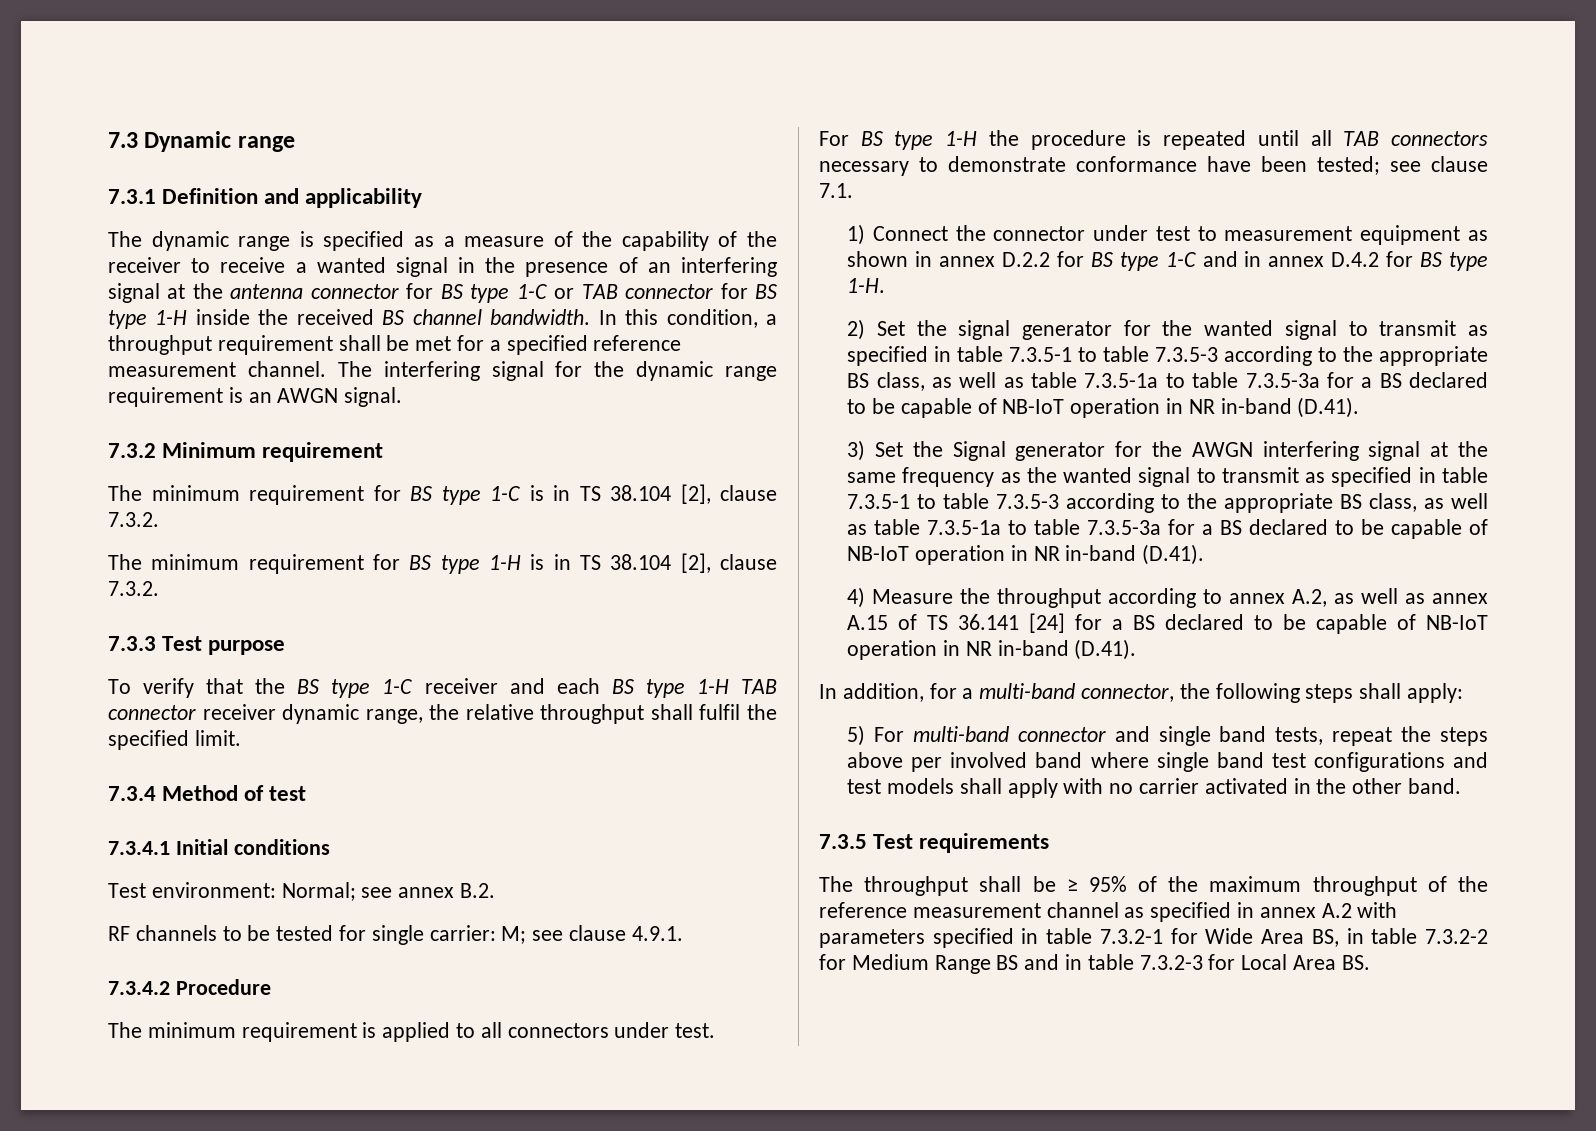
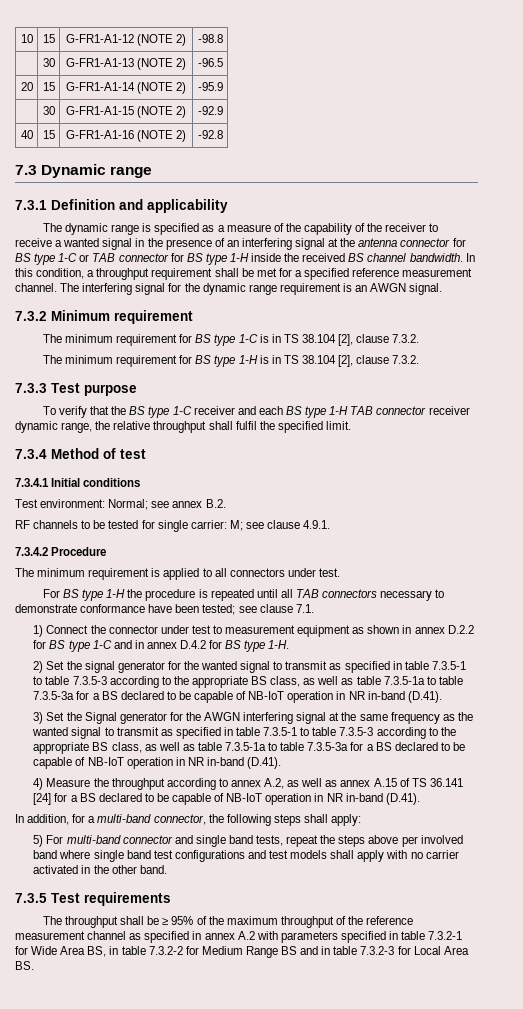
+ 10 | 15 | G-FR1-A1-12 (NOTE 2) | -98.8
+ | 30 | G-FR1-A1-13 (NOTE 2) | -96.5
+ 20 | 15 | G-FR1-A1-14 (NOTE 2) | -95.9
+ | 30 | G-FR1-A1-15 (NOTE 2) | -92.9
+ 40 | 15 | G-FR1-A1-16 (NOTE 2) | -92.8

